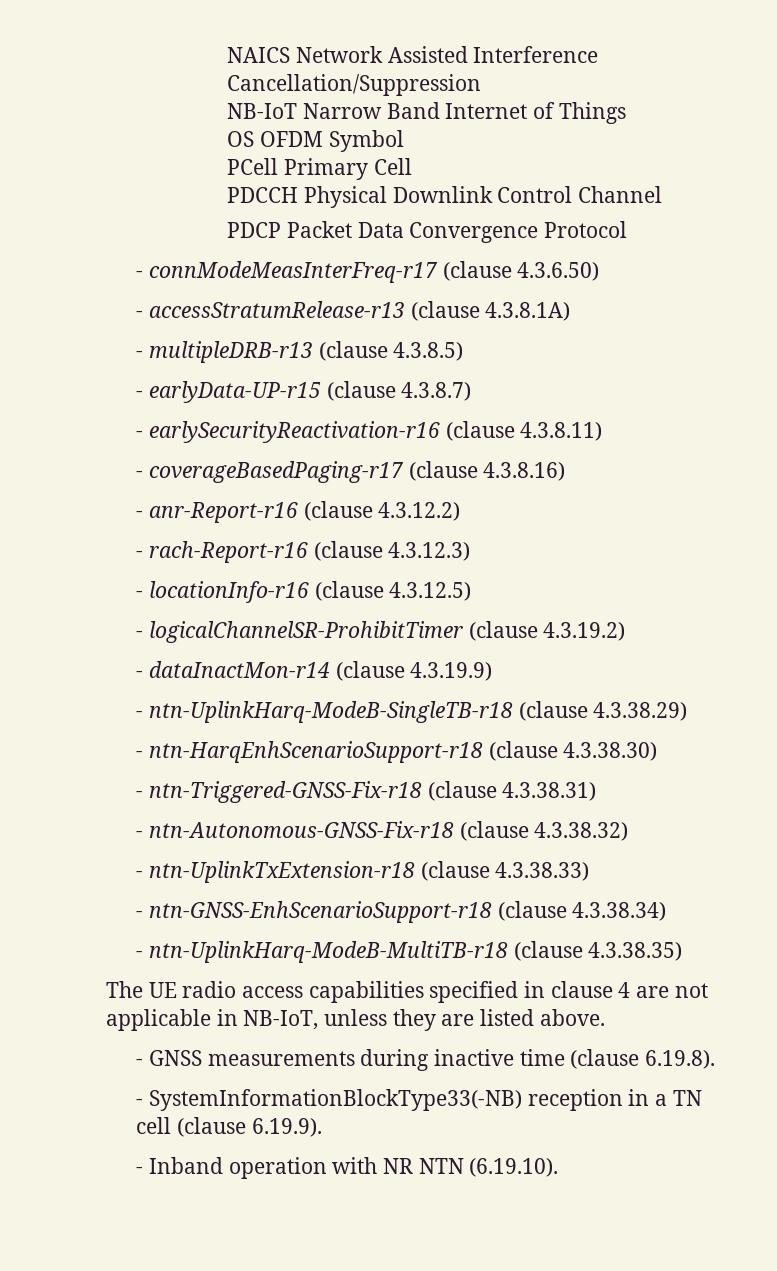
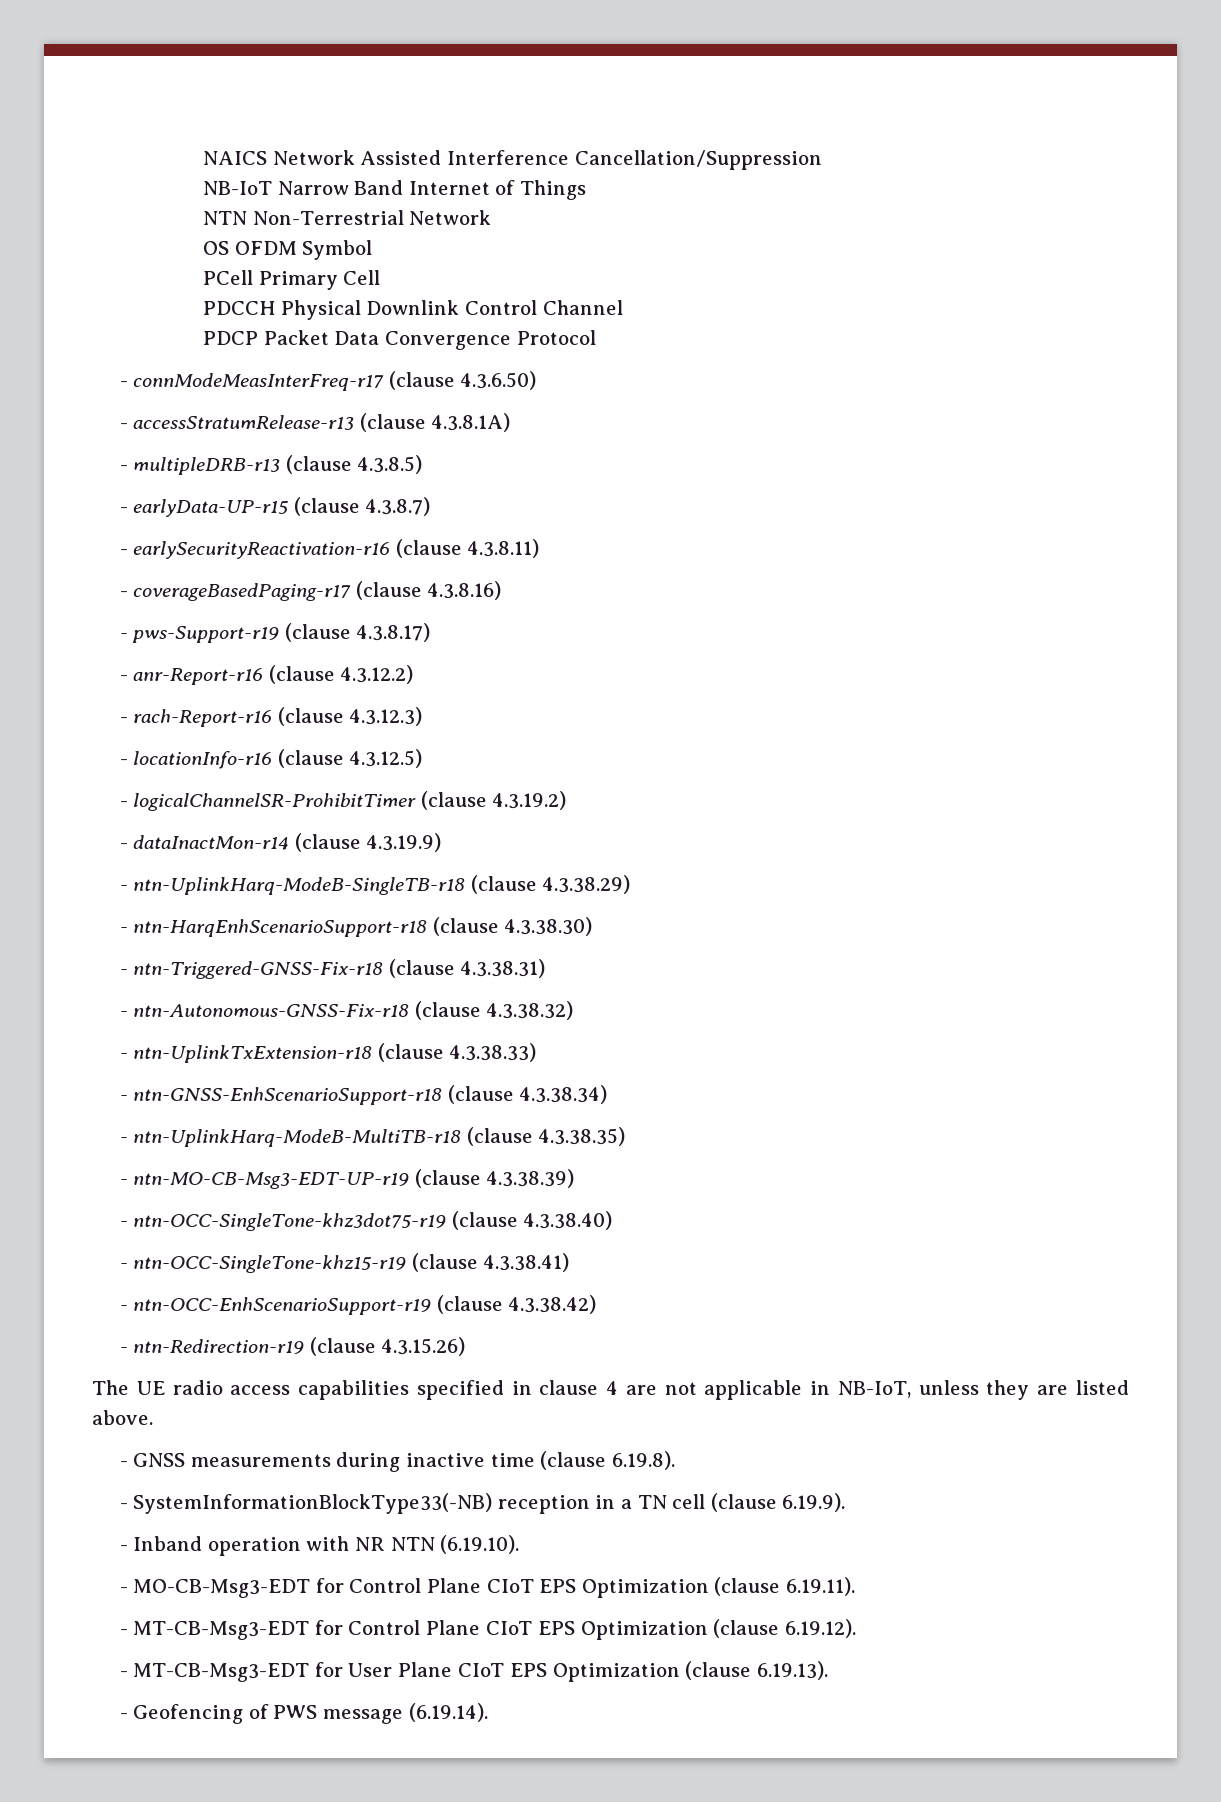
+ NTN Non-Terrestrial Network
+ - pws-Support-r19 (clause 4.3.8.17)
+ - ntn-MO-CB-Msg3-EDT-UP-r19 (clause 4.3.38.39)
+ - ntn-OCC-SingleTone-khz3dot75-r19 (clause 4.3.38.40)
+ - ntn-OCC-SingleTone-khz15-r19 (clause 4.3.38.41)
+ - ntn-OCC-EnhScenarioSupport-r19 (clause 4.3.38.42)
+ - ntn-Redirection-r19 (clause 4.3.15.26)
+ - MO-CB-Msg3-EDT for Control Plane CIoT EPS Optimization (clause 6.19.11).
+ - MT-CB-Msg3-EDT for Control Plane CIoT EPS Optimization (clause 6.19.12).
+ - MT-CB-Msg3-EDT for User Plane CIoT EPS Optimization (clause 6.19.13).
+ - Geofencing of PWS message (6.19.14).

